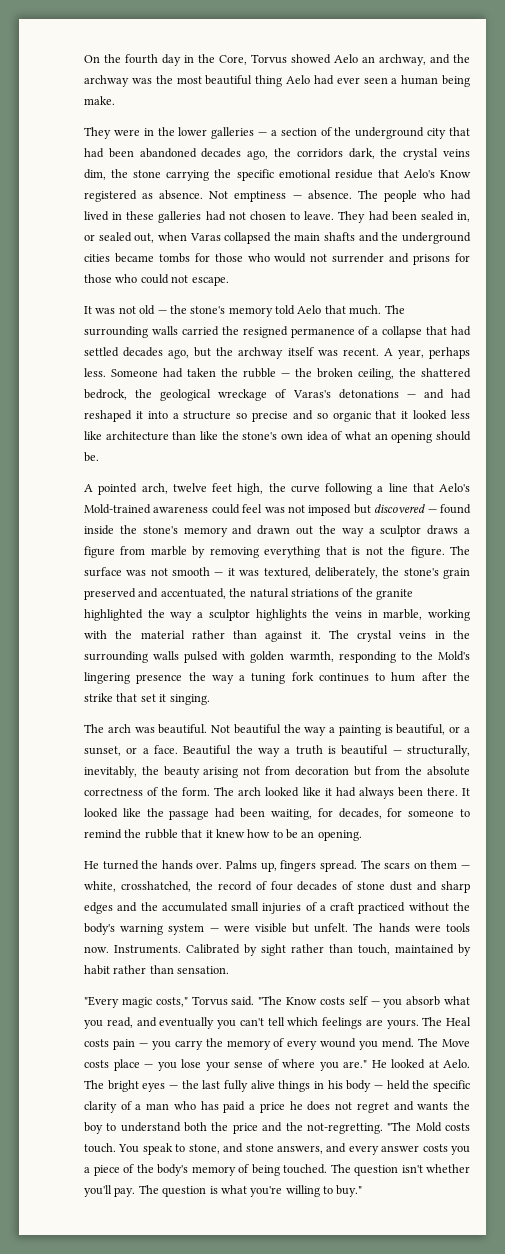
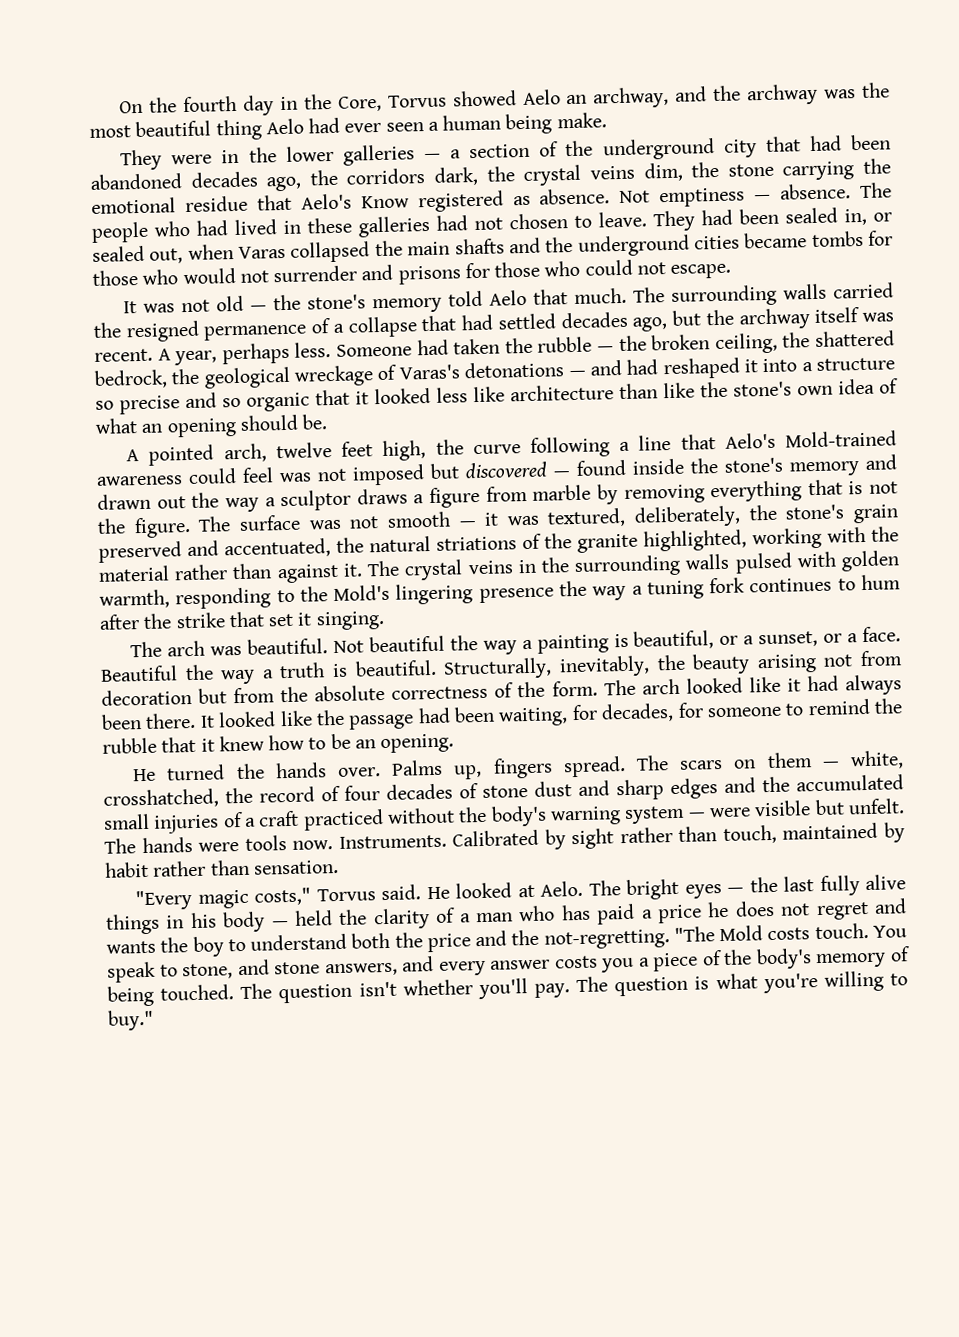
- They were in the lower galleries — a section of the underground city that had been abandoned decades ago, the corridors dark, the crystal veins dim, the stone carrying the specific emotional residue that Aelo's Know registered as absence.
+ They were in the lower galleries — a section of the underground city that had been abandoned decades ago, the corridors dark, the crystal veins dim, the stone carrying the emotional residue that Aelo's Know registered as absence.
- The surface was not smooth — it was textured, deliberately, the stone's grain preserved and accentuated, the natural striations of the granite highlighted the way a sculptor highlights the veins in marble, working with the material rather than against it.
+ The surface was not smooth — it was textured, deliberately, the stone's grain preserved and accentuated, the natural striations of the granite highlighted, working with the material rather than against it.
- Beautiful the way a truth is beautiful — structurally, inevitably, the beauty arising not from decoration but from the absolute correctness of the form.
+ Beautiful the way a truth is beautiful. Structurally, inevitably, the beauty arising not from decoration but from the absolute correctness of the form.
- "The Know costs self — you absorb what you read, and eventually you can't tell which feelings are yours. The Heal costs pain — you carry the memory of every wound you mend. The Move costs place — you lose your sense of where you are."
- The bright eyes — the last fully alive things in his body — held the specific clarity of a man who has paid a price he does not regret and wants the boy to understand both the price and the not-regretting.
+ The bright eyes — the last fully alive things in his body — held the clarity of a man who has paid a price he does not regret and wants the boy to understand both the price and the not-regretting.

